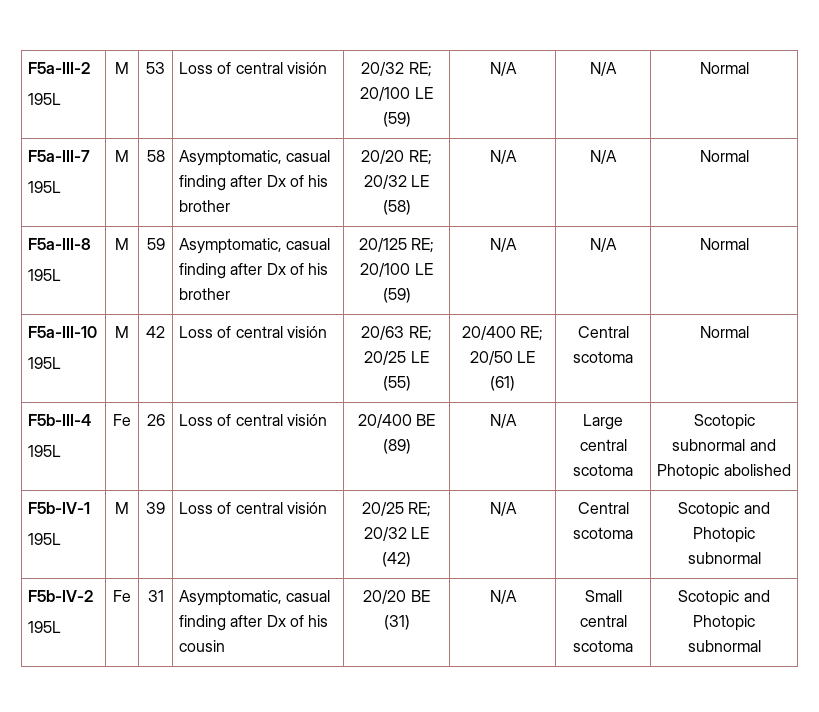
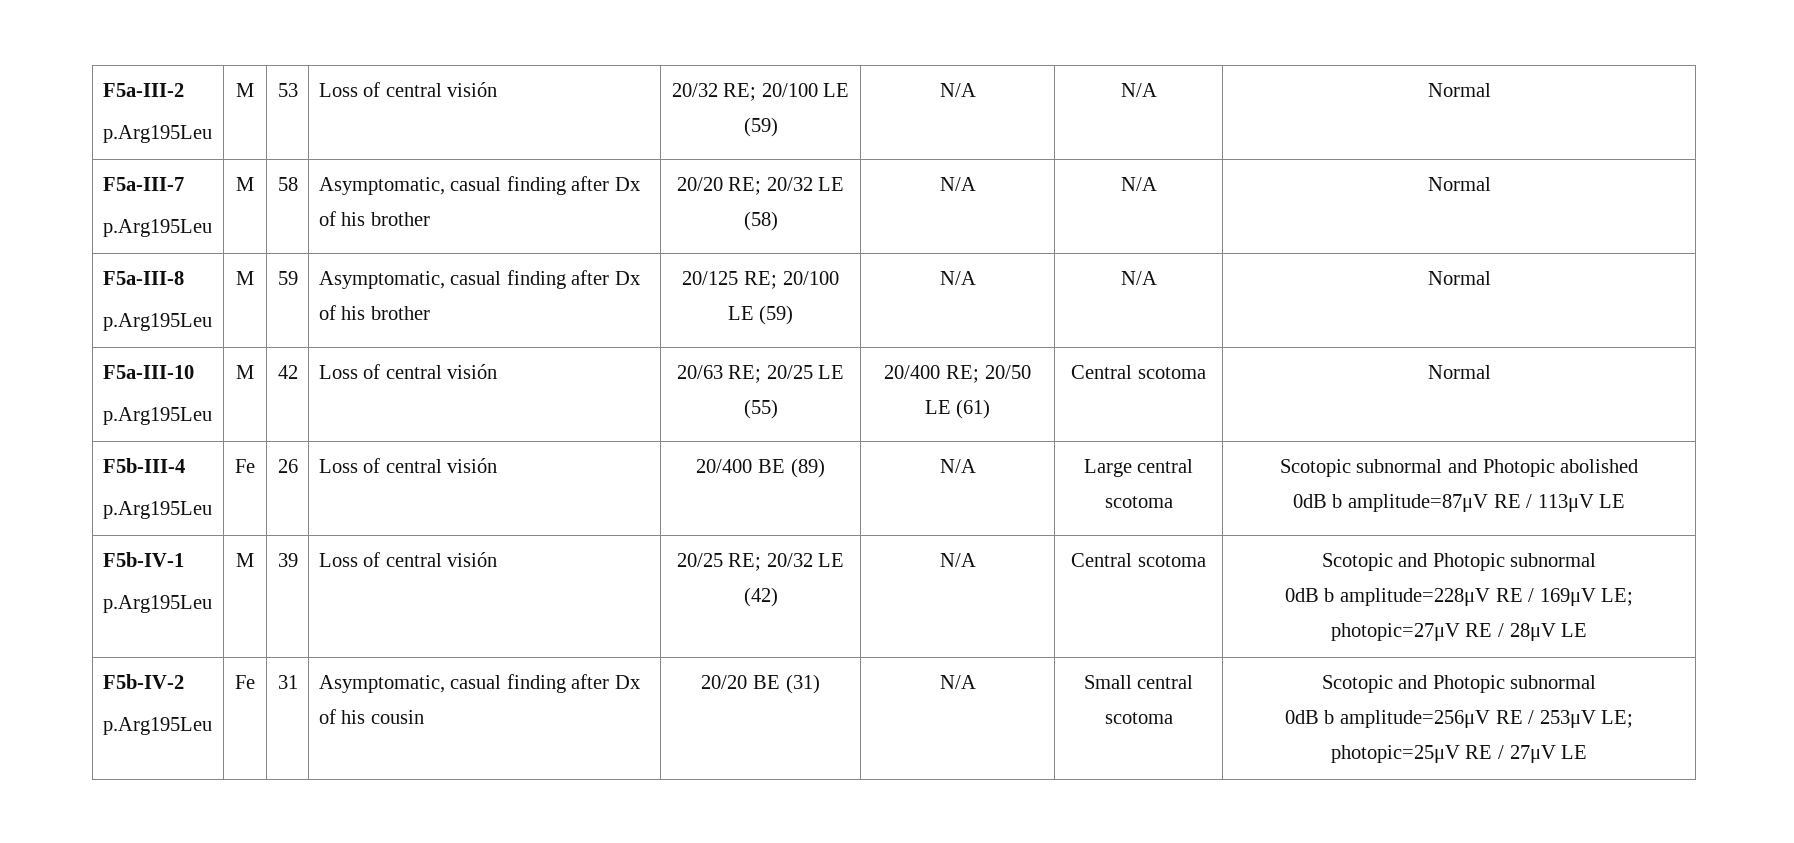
  F5a-III-2
- 195L | M | 53 | Loss of central visión | 20/32 RE; 20/100 LE (59) | N/A | N/A | Normal
+ p.Arg195Leu | M | 53 | Loss of central visión | 20/32 RE; 20/100 LE (59) | N/A | N/A | Normal
  F5a-III-7
- 195L | M | 58 | Asymptomatic, casual finding after Dx of his brother | 20/20 RE; 20/32 LE (58) | N/A | N/A | Normal
+ p.Arg195Leu | M | 58 | Asymptomatic, casual finding after Dx of his brother | 20/20 RE; 20/32 LE (58) | N/A | N/A | Normal
  F5a-III-8
- 195L | M | 59 | Asymptomatic, casual finding after Dx of his brother | 20/125 RE; 20/100 LE (59) | N/A | N/A | Normal
+ p.Arg195Leu | M | 59 | Asymptomatic, casual finding after Dx of his brother | 20/125 RE; 20/100 LE (59) | N/A | N/A | Normal
  F5a-III-10
- 195L | M | 42 | Loss of central visión | 20/63 RE; 20/25 LE (55) | 20/400 RE; 20/50 LE (61) | Central scotoma | Normal
+ p.Arg195Leu | M | 42 | Loss of central visión | 20/63 RE; 20/25 LE (55) | 20/400 RE; 20/50 LE (61) | Central scotoma | Normal
  F5b-III-4
- 195L | Fe | 26 | Loss of central visión | 20/400 BE (89) | N/A | Large central scotoma | Scotopic subnormal and Photopic abolished
+ p.Arg195Leu | Fe | 26 | Loss of central visión | 20/400 BE (89) | N/A | Large central scotoma | Scotopic subnormal and Photopic abolished
+ 0dB b amplitude=87μV RE / 113μV LE
  F5b-IV-1
- 195L | M | 39 | Loss of central visión | 20/25 RE; 20/32 LE (42) | N/A | Central scotoma | Scotopic and Photopic subnormal
+ p.Arg195Leu | M | 39 | Loss of central visión | 20/25 RE; 20/32 LE (42) | N/A | Central scotoma | Scotopic and Photopic subnormal
+ 0dB b amplitude=228μV RE / 169μV LE; photopic=27μV RE / 28μV LE
  F5b-IV-2
- 195L | Fe | 31 | Asymptomatic, casual finding after Dx of his cousin | 20/20 BE (31) | N/A | Small central scotoma | Scotopic and Photopic subnormal
+ p.Arg195Leu | Fe | 31 | Asymptomatic, casual finding after Dx of his cousin | 20/20 BE (31) | N/A | Small central scotoma | Scotopic and Photopic subnormal
+ 0dB b amplitude=256μV RE / 253μV LE; photopic=25μV RE / 27μV LE

